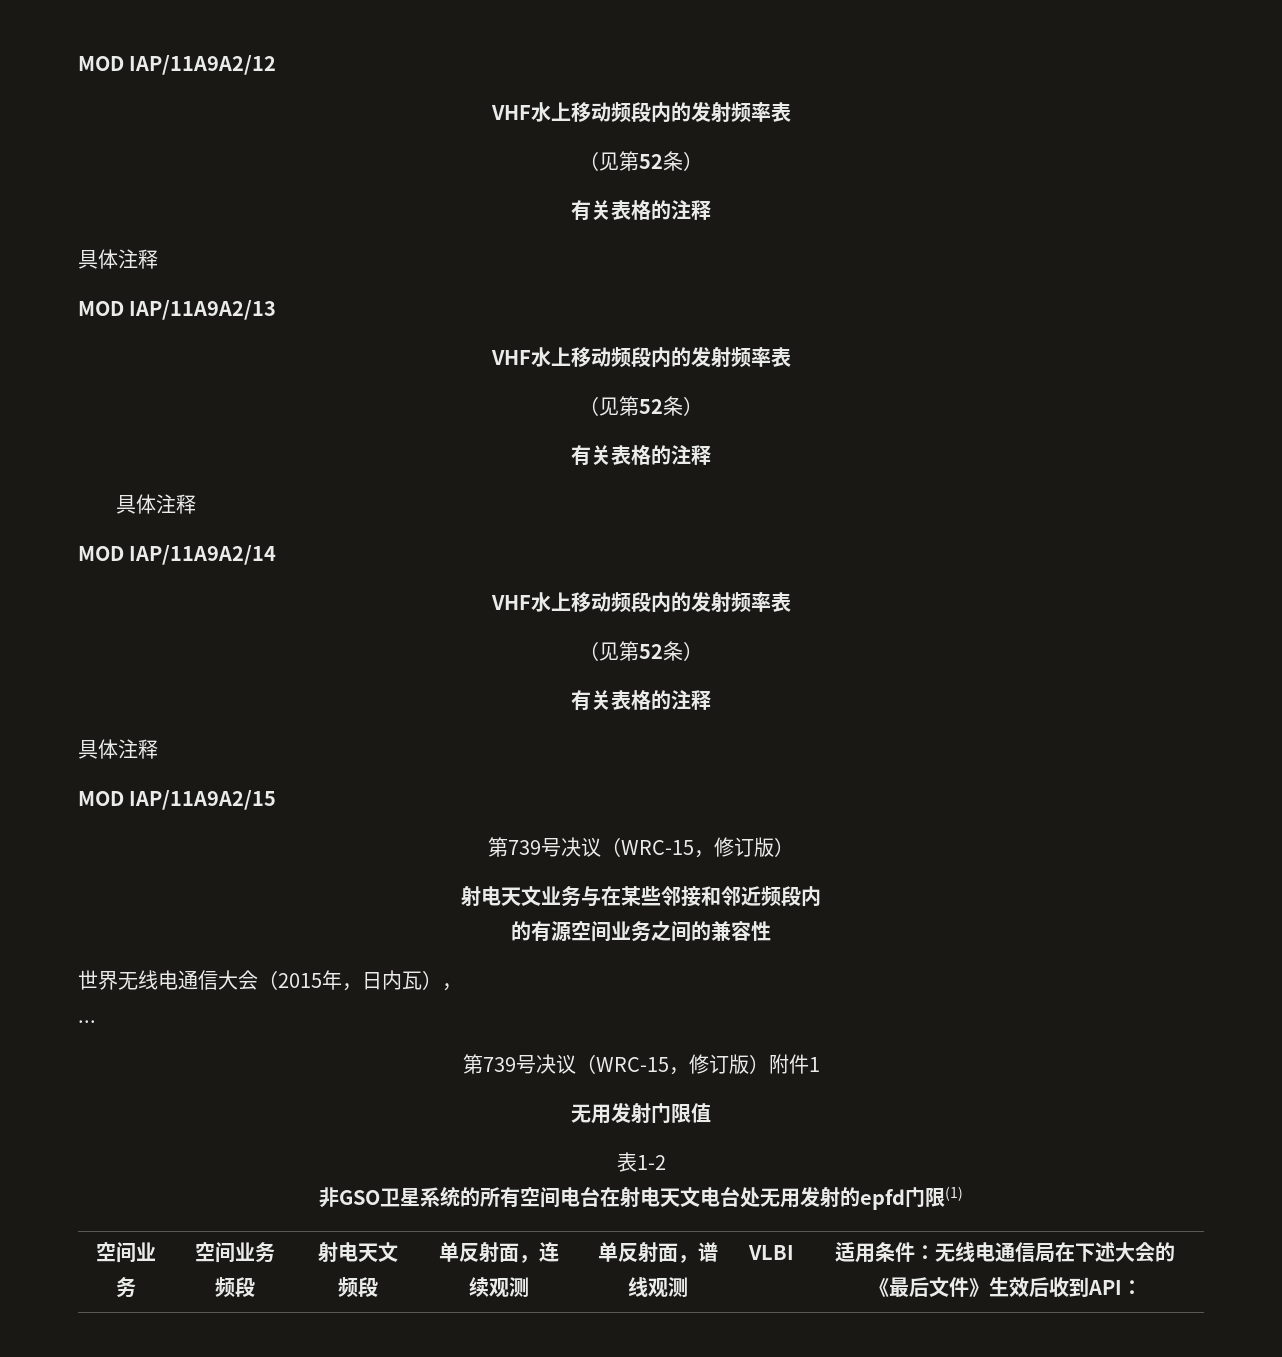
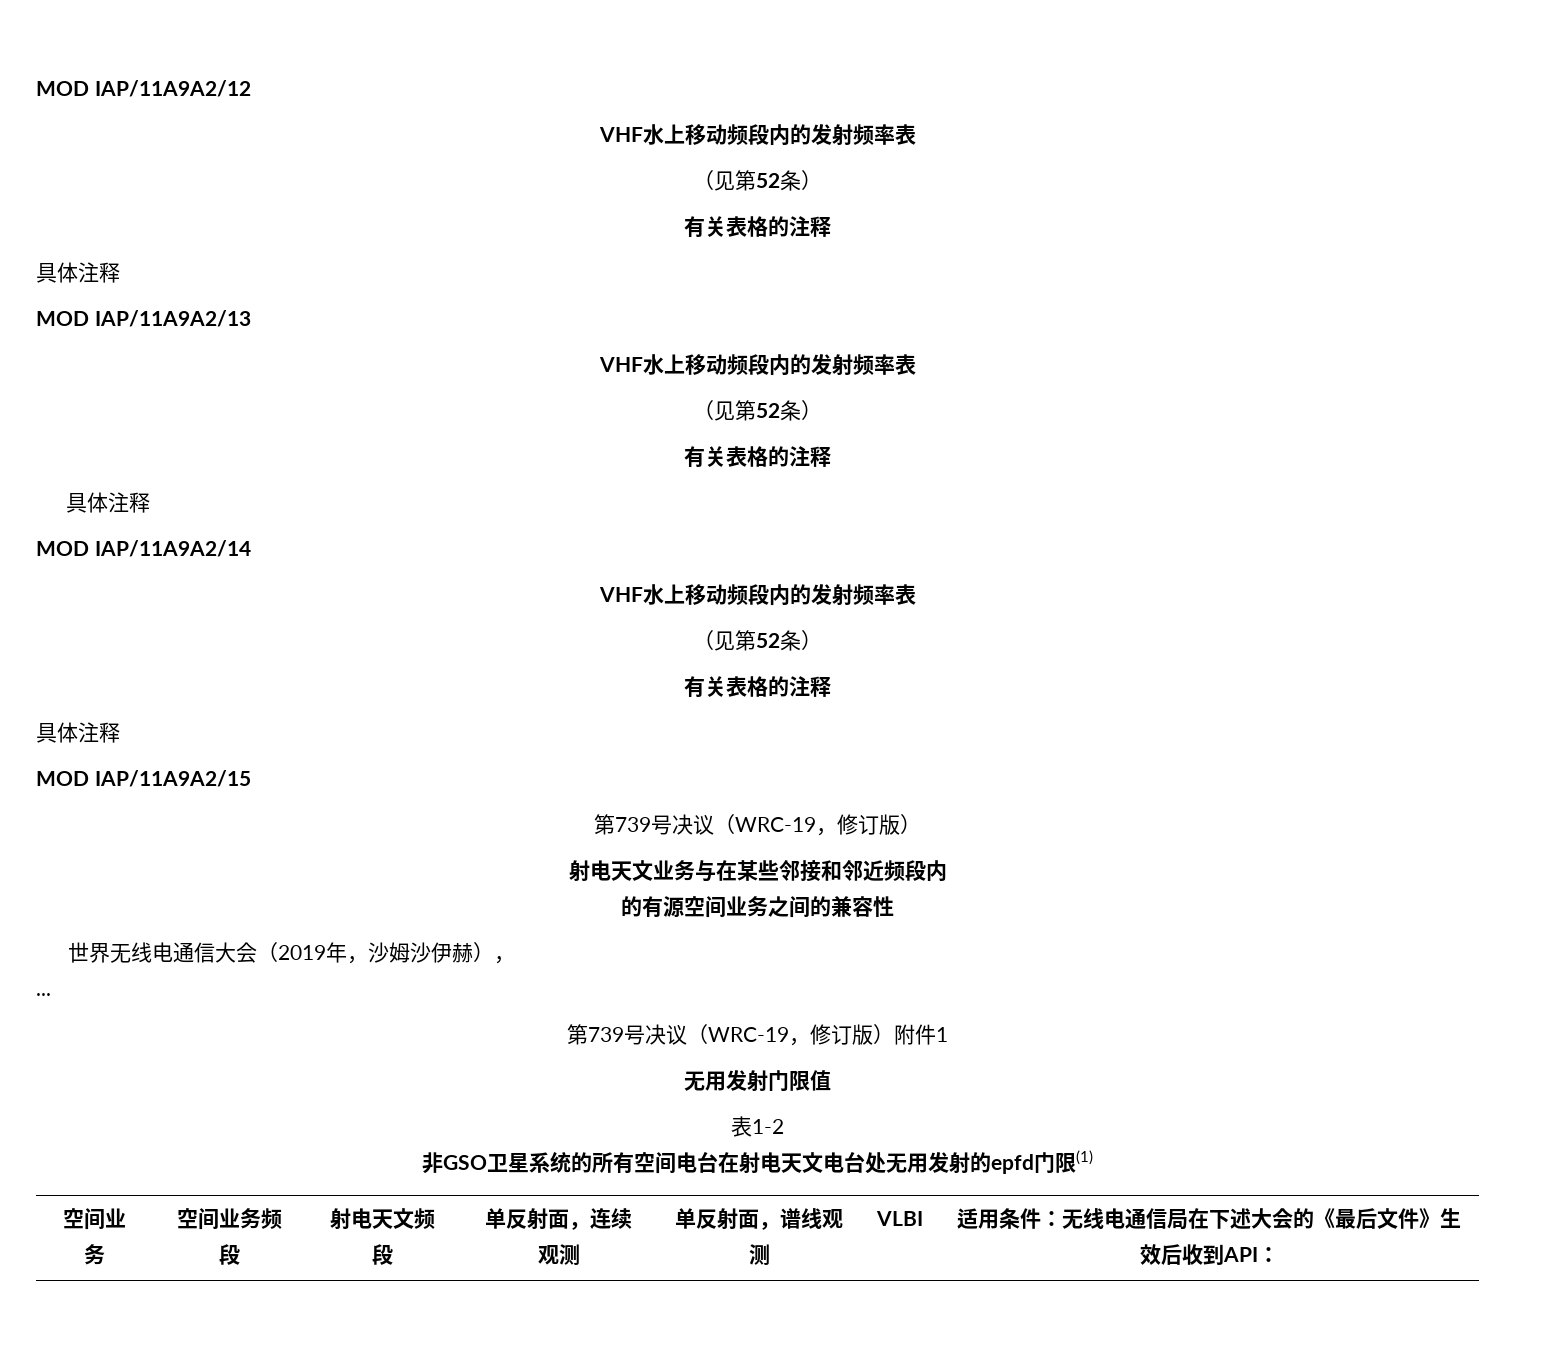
  MOD IAP/11A9A2/15
- 第739号决议（WRC-15，修订版）
+ 第739号决议（WRC-19，修订版）
- 世界无线电通信大会（2015年，日内瓦），
+ 世界无线电通信大会（2019年，沙姆沙伊赫），
- 第739号决议（WRC-15，修订版）附件1
+ 第739号决议（WRC-19，修订版）附件1

